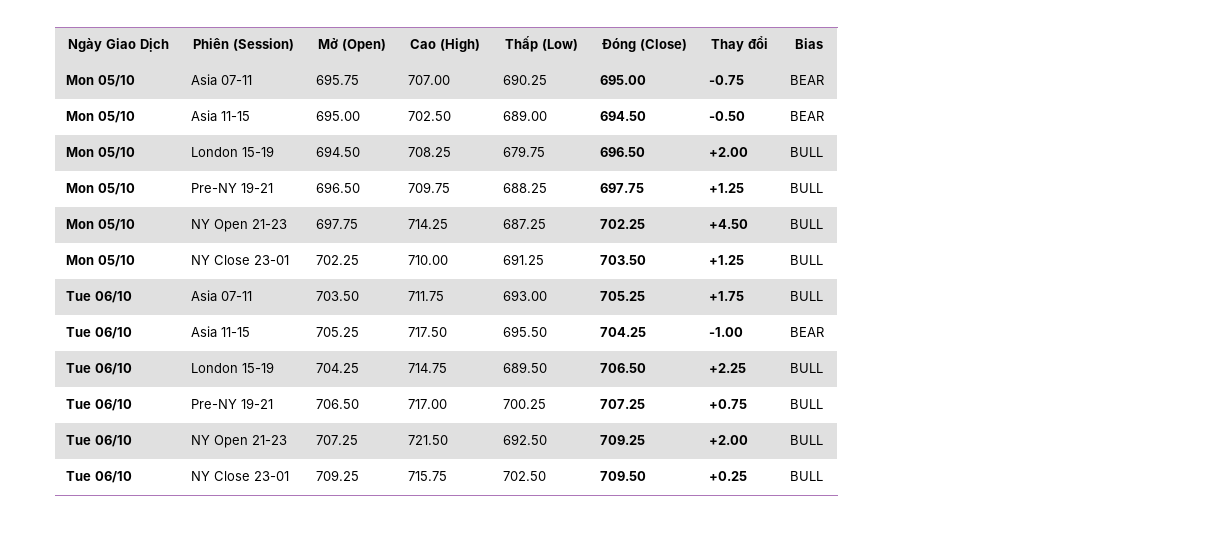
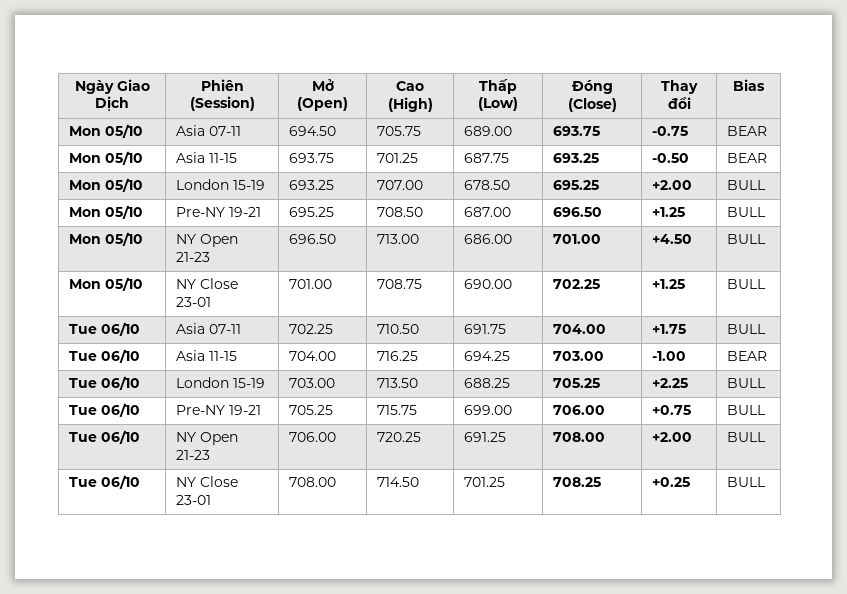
- Mon 05/10 | Asia 07-11 | 695.75 | 707.00 | 690.25 | 695.00 | -0.75 | BEAR
+ Mon 05/10 | Asia 07-11 | 694.50 | 705.75 | 689.00 | 693.75 | -0.75 | BEAR
- Mon 05/10 | Asia 11-15 | 695.00 | 702.50 | 689.00 | 694.50 | -0.50 | BEAR
+ Mon 05/10 | Asia 11-15 | 693.75 | 701.25 | 687.75 | 693.25 | -0.50 | BEAR
- Mon 05/10 | London 15-19 | 694.50 | 708.25 | 679.75 | 696.50 | +2.00 | BULL
+ Mon 05/10 | London 15-19 | 693.25 | 707.00 | 678.50 | 695.25 | +2.00 | BULL
- Mon 05/10 | Pre-NY 19-21 | 696.50 | 709.75 | 688.25 | 697.75 | +1.25 | BULL
+ Mon 05/10 | Pre-NY 19-21 | 695.25 | 708.50 | 687.00 | 696.50 | +1.25 | BULL
- Mon 05/10 | NY Open 21-23 | 697.75 | 714.25 | 687.25 | 702.25 | +4.50 | BULL
+ Mon 05/10 | NY Open 21-23 | 696.50 | 713.00 | 686.00 | 701.00 | +4.50 | BULL
- Mon 05/10 | NY Close 23-01 | 702.25 | 710.00 | 691.25 | 703.50 | +1.25 | BULL
+ Mon 05/10 | NY Close 23-01 | 701.00 | 708.75 | 690.00 | 702.25 | +1.25 | BULL
- Tue 06/10 | Asia 07-11 | 703.50 | 711.75 | 693.00 | 705.25 | +1.75 | BULL
+ Tue 06/10 | Asia 07-11 | 702.25 | 710.50 | 691.75 | 704.00 | +1.75 | BULL
- Tue 06/10 | Asia 11-15 | 705.25 | 717.50 | 695.50 | 704.25 | -1.00 | BEAR
+ Tue 06/10 | Asia 11-15 | 704.00 | 716.25 | 694.25 | 703.00 | -1.00 | BEAR
- Tue 06/10 | London 15-19 | 704.25 | 714.75 | 689.50 | 706.50 | +2.25 | BULL
+ Tue 06/10 | London 15-19 | 703.00 | 713.50 | 688.25 | 705.25 | +2.25 | BULL
- Tue 06/10 | Pre-NY 19-21 | 706.50 | 717.00 | 700.25 | 707.25 | +0.75 | BULL
+ Tue 06/10 | Pre-NY 19-21 | 705.25 | 715.75 | 699.00 | 706.00 | +0.75 | BULL
- Tue 06/10 | NY Open 21-23 | 707.25 | 721.50 | 692.50 | 709.25 | +2.00 | BULL
+ Tue 06/10 | NY Open 21-23 | 706.00 | 720.25 | 691.25 | 708.00 | +2.00 | BULL
- Tue 06/10 | NY Close 23-01 | 709.25 | 715.75 | 702.50 | 709.50 | +0.25 | BULL
+ Tue 06/10 | NY Close 23-01 | 708.00 | 714.50 | 701.25 | 708.25 | +0.25 | BULL

